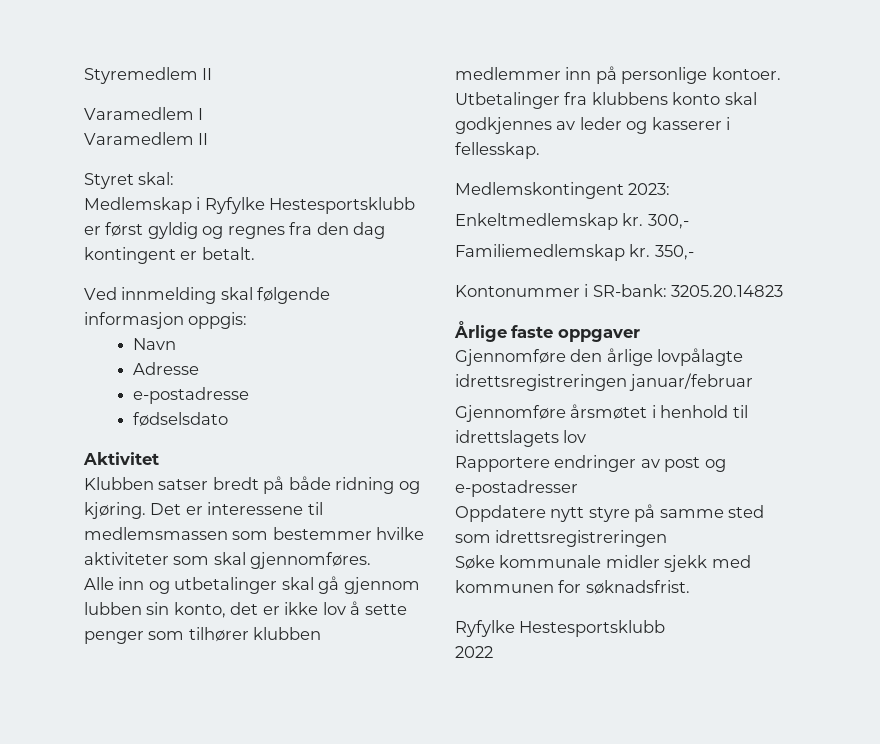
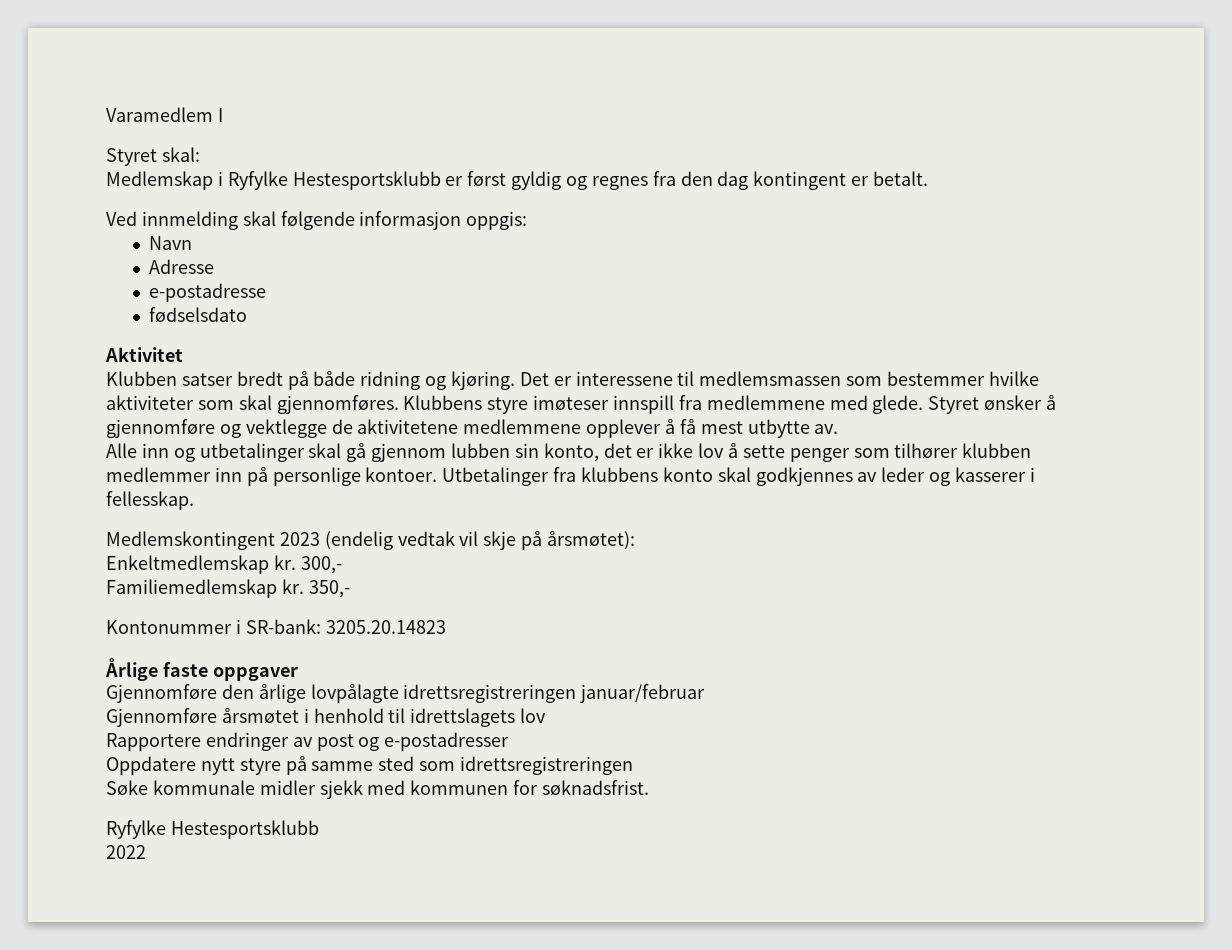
- Styremedlem II
- Varamedlem II
+ Klubbens styre imøteser innspill fra medlemmene med glede. Styret ønsker å gjennomføre og vektlegge de aktivitetene medlemmene opplever å få mest utbytte av.
- Medlemskontingent 2023:
+ Medlemskontingent 2023 (endelig vedtak vil skje på årsmøtet):

